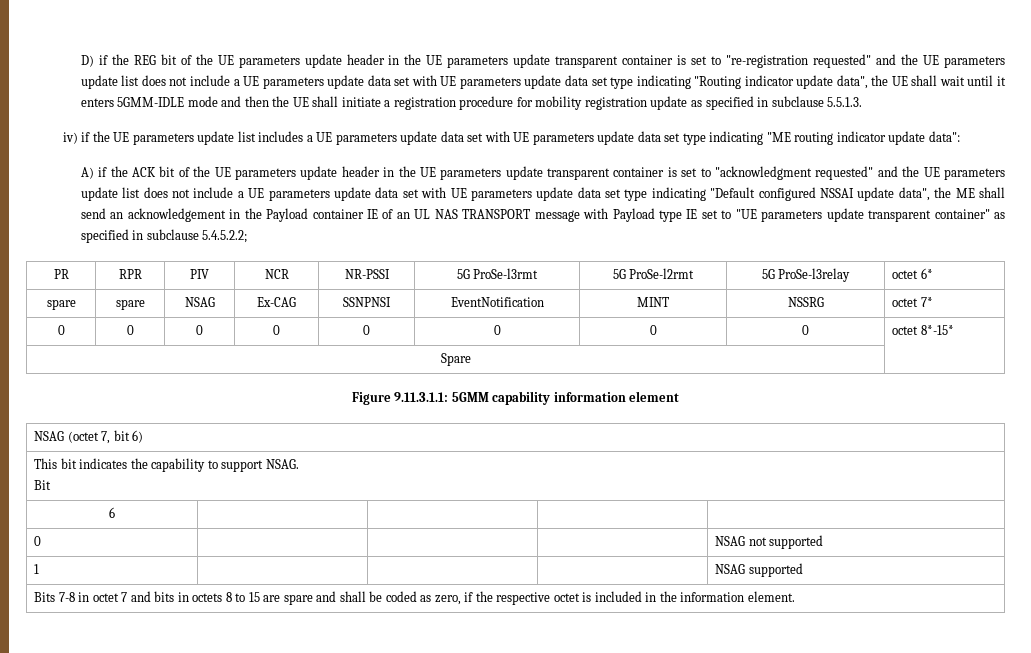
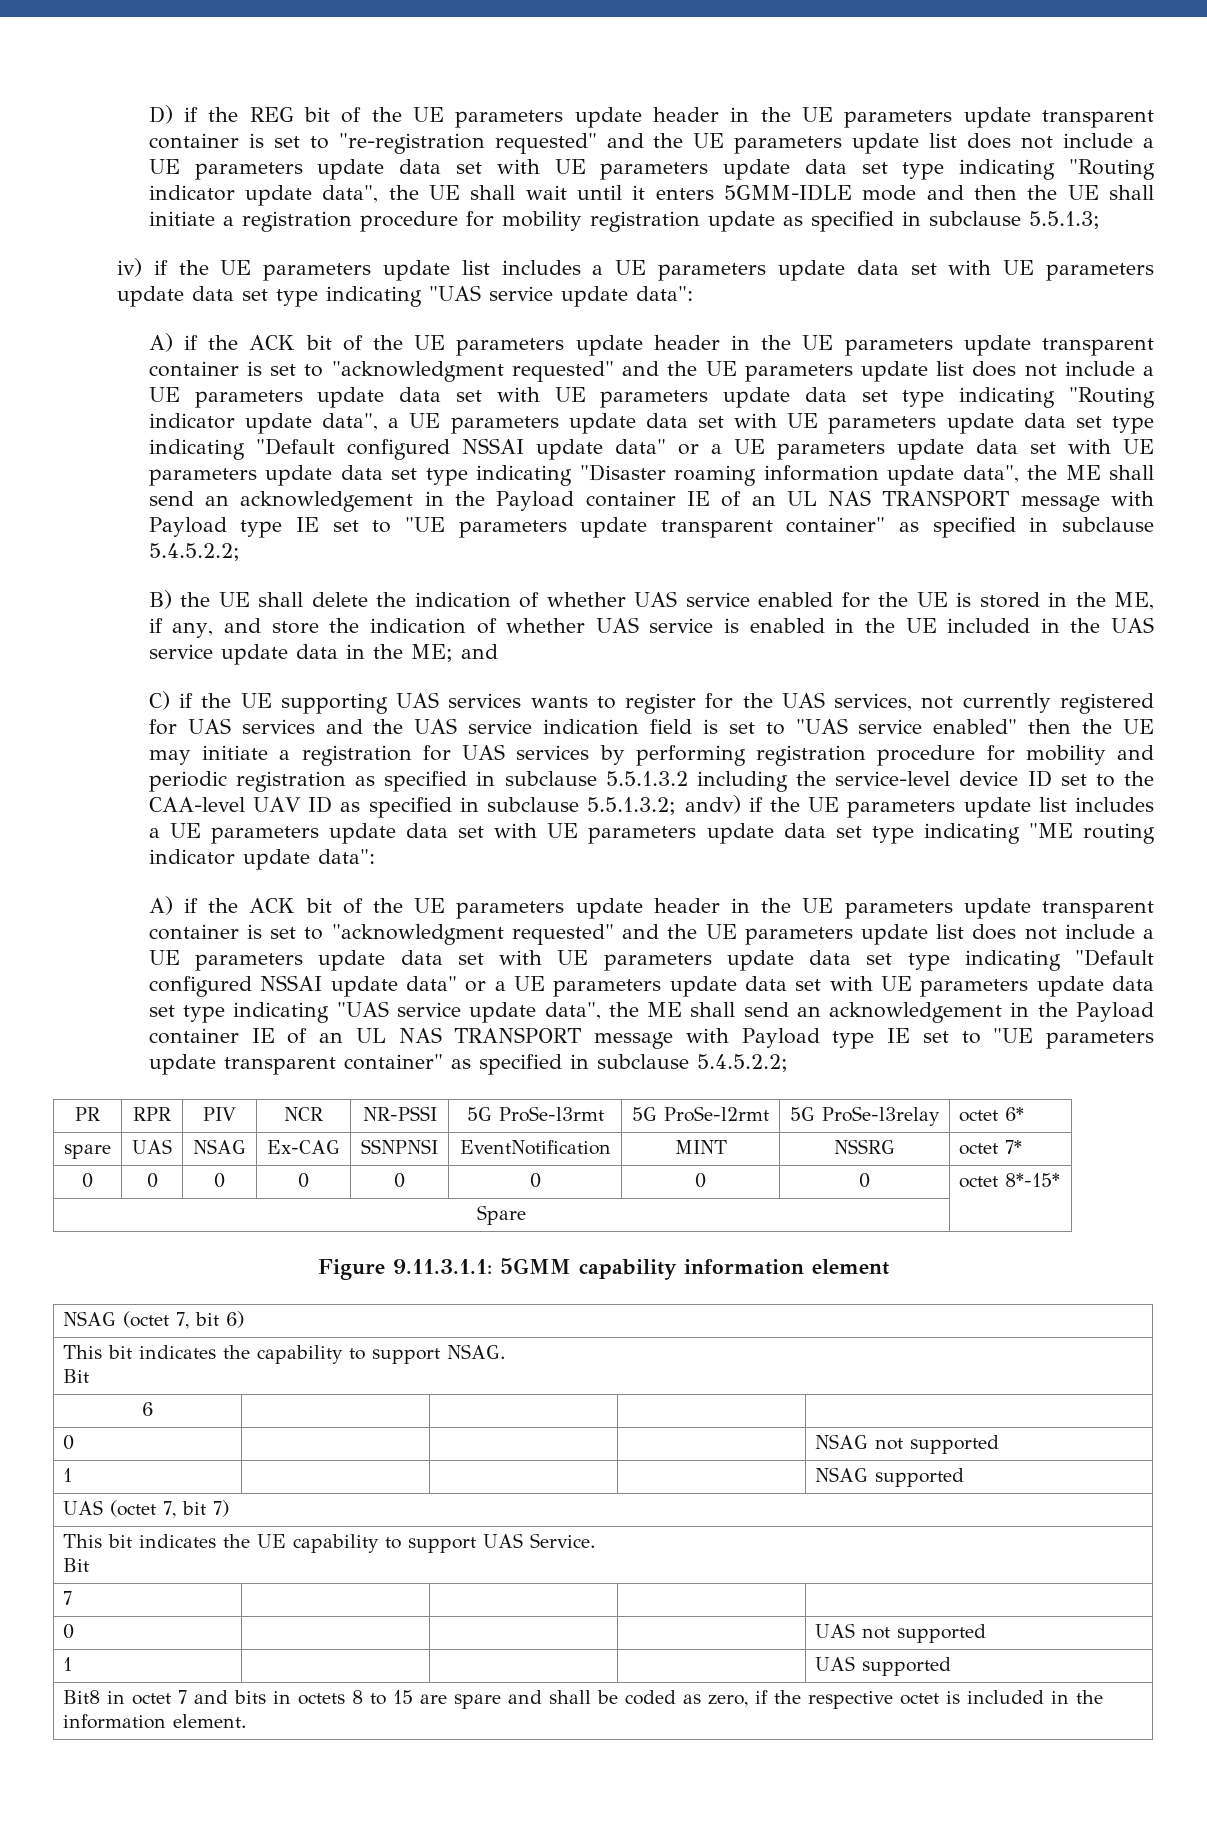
- D) if the REG bit of the UE parameters update header in the UE parameters update transparent container is set to "re-registration requested" and the UE parameters update list does not include a UE parameters update data set with UE parameters update data set type indicating "Routing indicator update data", the UE shall wait until it enters 5GMM-IDLE mode and then the UE shall initiate a registration procedure for mobility registration update as specified in subclause 5.5.1.3.
+ D) if the REG bit of the UE parameters update header in the UE parameters update transparent container is set to "re-registration requested" and the UE parameters update list does not include a UE parameters update data set with UE parameters update data set type indicating "Routing indicator update data", the UE shall wait until it enters 5GMM-IDLE mode and then the UE shall initiate a registration procedure for mobility registration update as specified in subclause 5.5.1.3;
- iv) if the UE parameters update list includes a UE parameters update data set with UE parameters update data set type indicating "ME routing indicator update data":
+ iv) if the UE parameters update list includes a UE parameters update data set with UE parameters update data set type indicating "UAS service update data":
+ A) if the ACK bit of the UE parameters update header in the UE parameters update transparent container is set to "acknowledgment requested" and the UE parameters update list does not include a UE parameters update data set with UE parameters update data set type indicating "Routing indicator update data", a UE parameters update data set with UE parameters update data set type indicating "Default configured NSSAI update data" or a UE parameters update data set with UE parameters update data set type indicating "Disaster roaming information update data", the ME shall send an acknowledgement in the Payload container IE of an UL NAS TRANSPORT message with Payload type IE set to "UE parameters update transparent container" as specified in subclause 5.4.5.2.2;
+ B) the UE shall delete the indication of whether UAS service enabled for the UE is stored in the ME, if any, and store the indication of whether UAS service is enabled in the UE included in the UAS service update data in the ME; and
+ C) if the UE supporting UAS services wants to register for the UAS services, not currently registered for UAS services and the UAS service indication field is set to "UAS service enabled" then the UE may initiate a registration for UAS services by performing registration procedure for mobility and periodic registration as specified in subclause 5.5.1.3.2 including the service-level device ID set to the CAA-level UAV ID as specified in subclause 5.5.1.3.2; andv) if the UE parameters update list includes a UE parameters update data set with UE parameters update data set type indicating "ME routing indicator update data":
- A) if the ACK bit of the UE parameters update header in the UE parameters update transparent container is set to "acknowledgment requested" and the UE parameters update list does not include a UE parameters update data set with UE parameters update data set type indicating "Default configured NSSAI update data", the ME shall send an acknowledgement in the Payload container IE of an UL NAS TRANSPORT message with Payload type IE set to "UE parameters update transparent container" as specified in subclause 5.4.5.2.2;
+ A) if the ACK bit of the UE parameters update header in the UE parameters update transparent container is set to "acknowledgment requested" and the UE parameters update list does not include a UE parameters update data set with UE parameters update data set type indicating "Default configured NSSAI update data" or a UE parameters update data set with UE parameters update data set type indicating "UAS service update data", the ME shall send an acknowledgement in the Payload container IE of an UL NAS TRANSPORT message with Payload type IE set to "UE parameters update transparent container" as specified in subclause 5.4.5.2.2;
- spare | spare | NSAG | Ex-CAG | SSNPNSI | EventNotification | MINT | NSSRG | octet 7*
+ spare | UAS | NSAG | Ex-CAG | SSNPNSI | EventNotification | MINT | NSSRG | octet 7*
- Bits 7-8 in octet 7 and bits in octets 8 to 15 are spare and shall be coded as zero, if the respective octet is included in the information element.
+ UAS (octet 7, bit 7)
+ This bit indicates the UE capability to support UAS Service.
+ Bit
+ 7 | | | |
+ 0 | | | | UAS not supported
+ 1 | | | | UAS supported
+ Bit8 in octet 7 and bits in octets 8 to 15 are spare and shall be coded as zero, if the respective octet is included in the information element.

